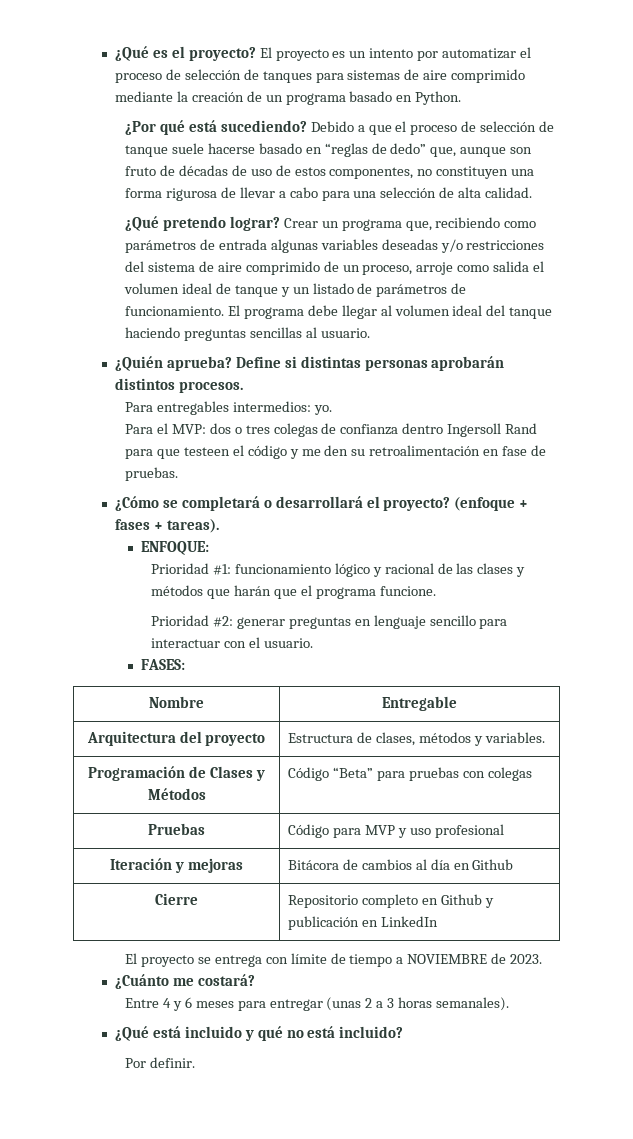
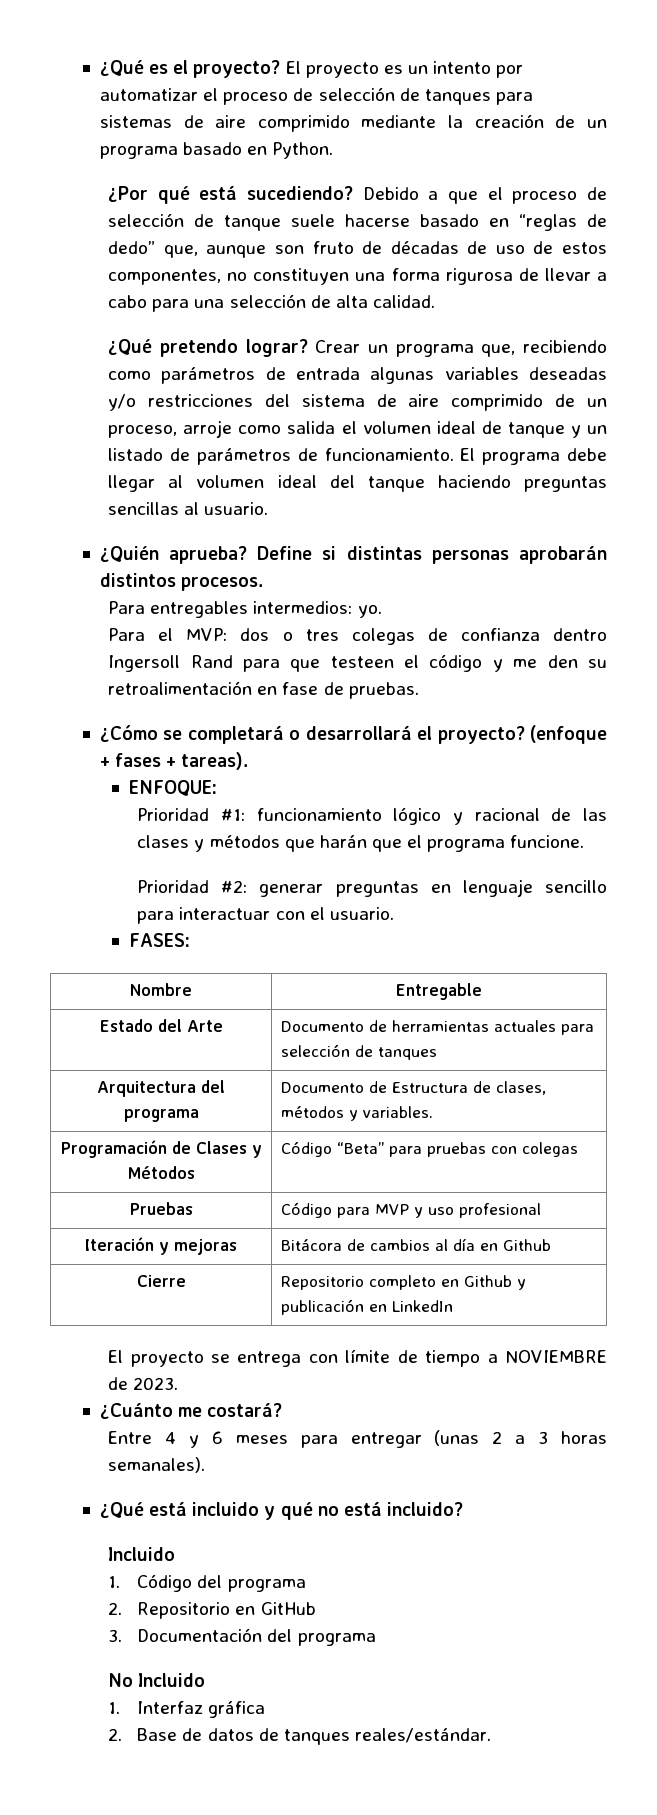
+ Estado del Arte | Documento de herramientas actuales para selección de tanques
- Arquitectura del proyecto | Estructura de clases, métodos y variables.
+ Arquitectura del programa | Documento de Estructura de clases, métodos y variables.
  ¿Qué está incluido y qué no está incluido?
- Por definir.
+ Incluido
+ 1. Código del programa
+ 2. Repositorio en GitHub
+ 3. Documentación del programa
+ No Incluido
+ 1. Interfaz gráfica
+ 2. Base de datos de tanques reales/estándar.

